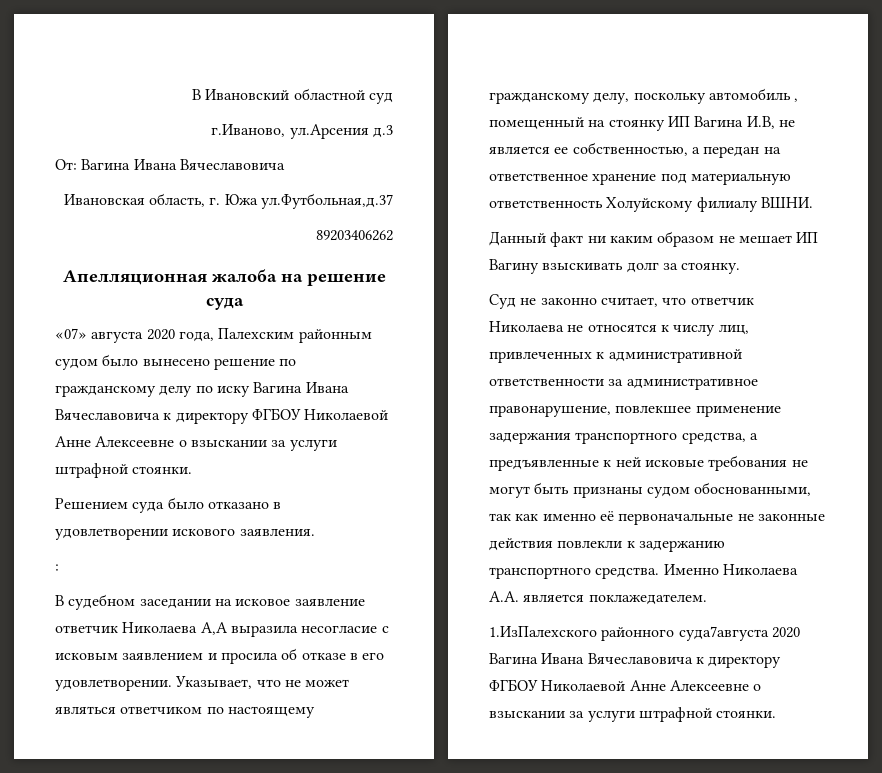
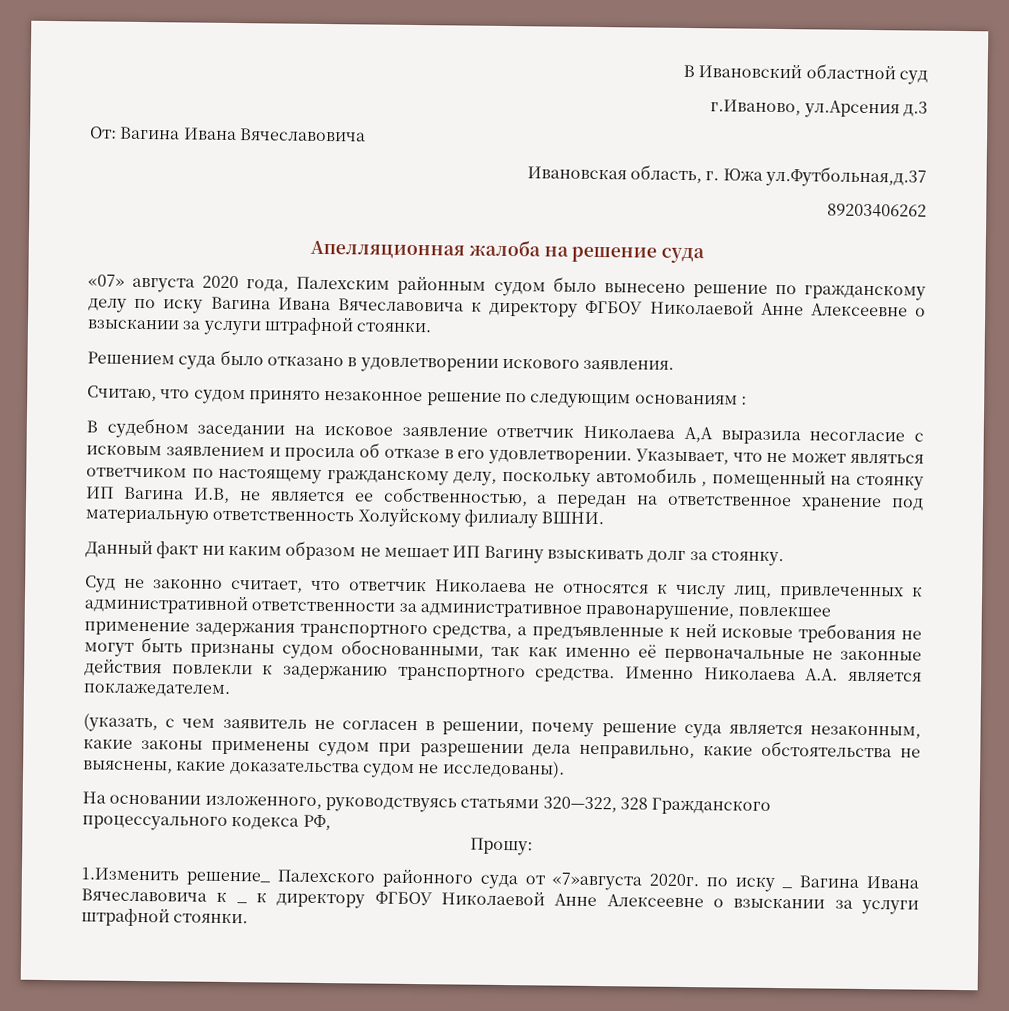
- :
+ Считаю, что судом принято незаконное решение по следующим основаниям :
- 1.ИзПалехского районного суда7августа 2020 Вагина Ивана Вячеславовича к директору ФГБОУ Николаевой Анне Алексеевне о взыскании за услуги штрафной стоянки.
+ (указать, с чем заявитель не согласен в решении, почему решение суда является незаконным, какие законы применены судом при разрешении дела неправильно, какие обстоятельства не выяснены, какие доказательства судом не исследованы).
+ На основании изложенного, руководствуясь статьями 320—322, 328 Гражданского процессуального кодекса РФ,
+ Прошу:
+ 1.Изменить решение_ Палехского районного суда от «7»августа 2020г. по иску _ Вагина Ивана Вячеславовича к _ к директору ФГБОУ Николаевой Анне Алексеевне о взыскании за услуги штрафной стоянки.

